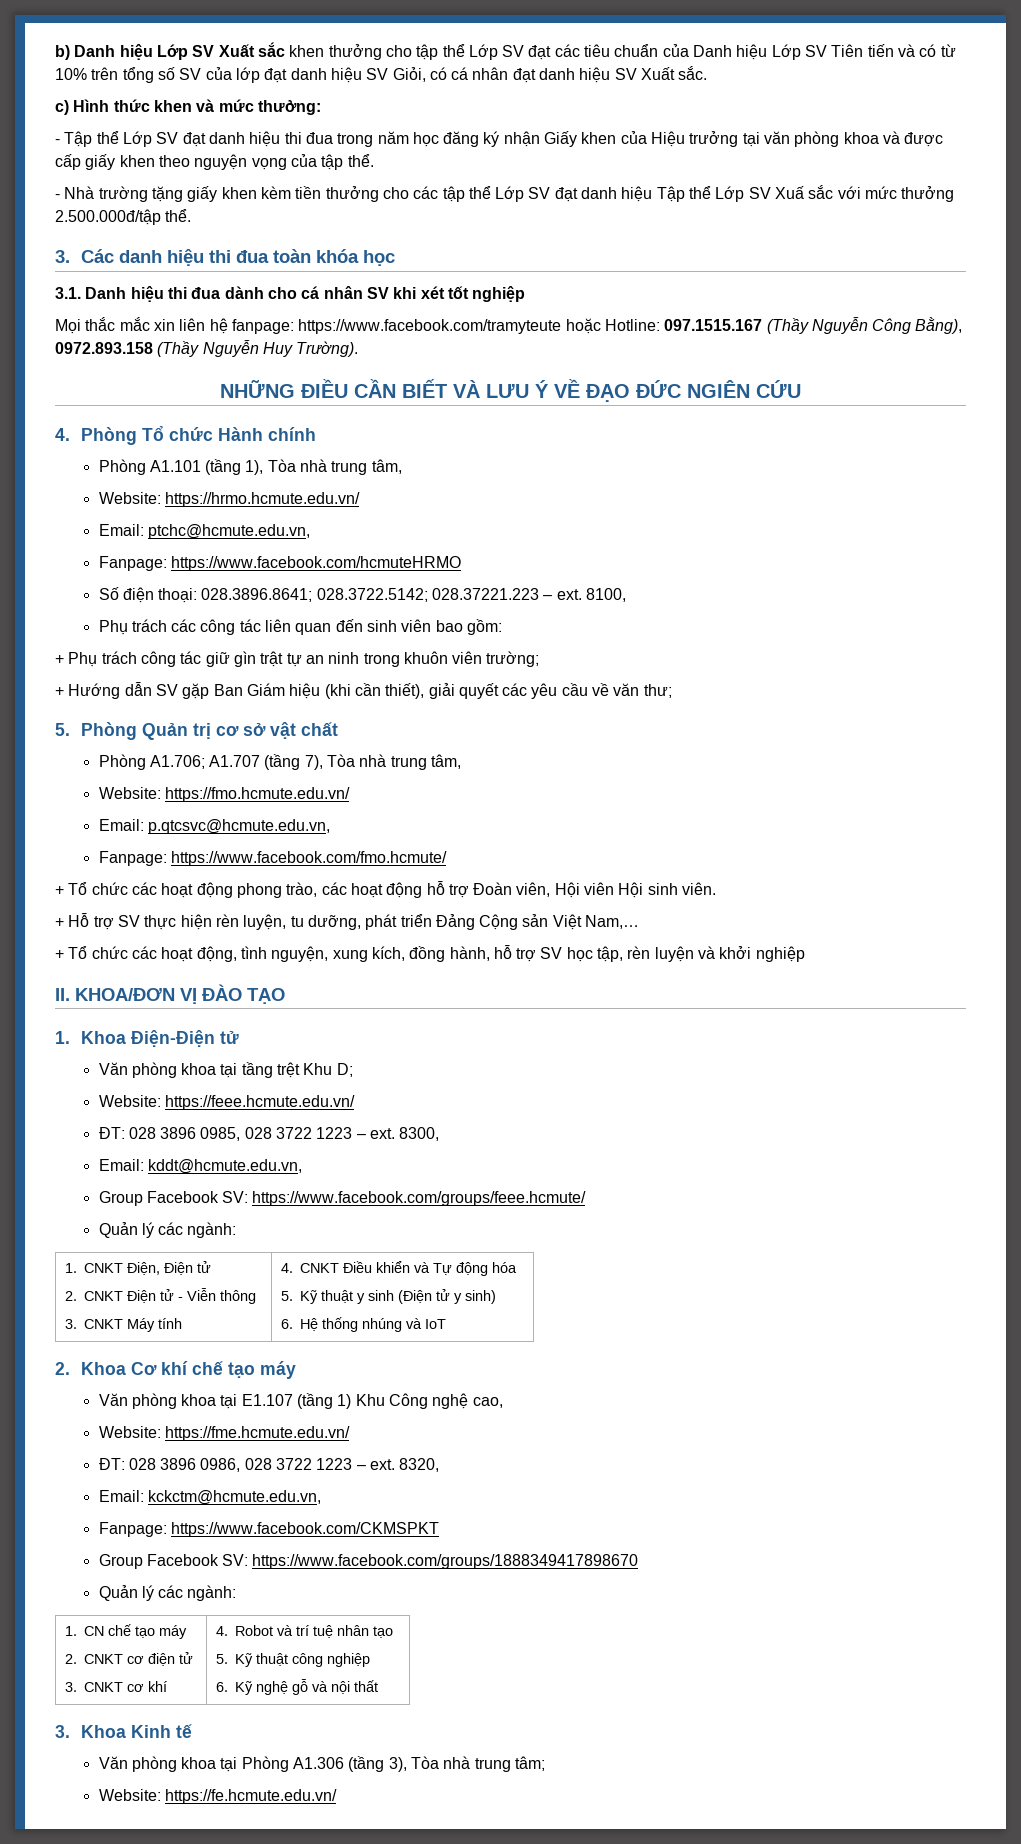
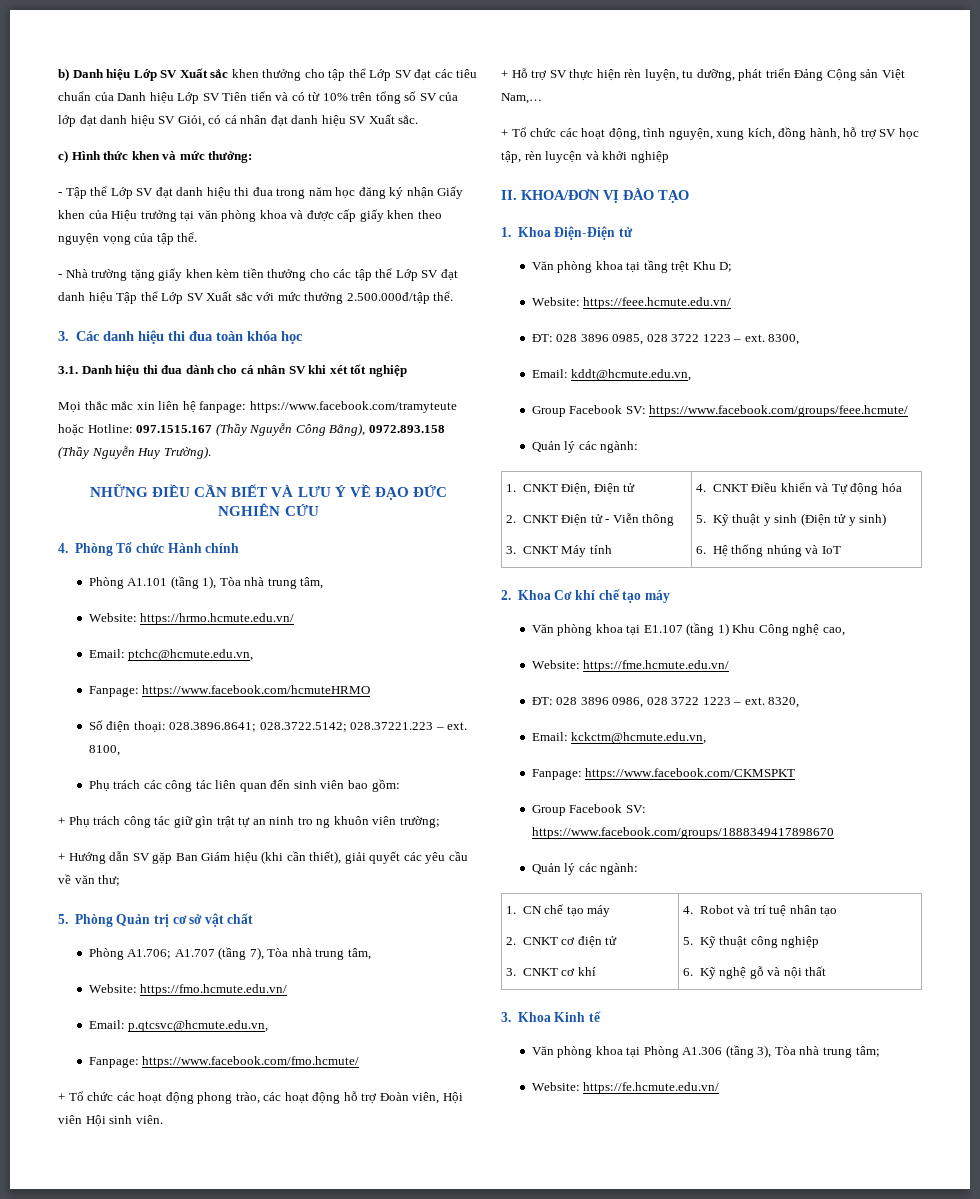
- - Nhà trường tặng giấy khen kèm tiền thưởng cho các tập thể Lớp SV đạt danh hiệu Tập thể Lớp SV Xuấ sắc với mức thưởng 2.500.000đ/tập thể.
+ - Nhà trường tặng giấy khen kèm tiền thưởng cho các tập thể Lớp SV đạt danh hiệu Tập thể Lớp SV Xuất sắc với mức thưởng 2.500.000đ/tập thể.
- NHỮNG ĐIỀU CẦN BIẾT VÀ LƯU Ý VỀ ĐẠO ĐỨC NGIÊN CỨU
+ NHỮNG ĐIỀU CẦN BIẾT VÀ LƯU Ý VỀ ĐẠO ĐỨC NGHIÊN CỨU
- + Phụ trách công tác giữ gìn trật tự an ninh trong khuôn viên trường;
+ + Phụ trách công tác giữ gìn trật tự an ninh tro ng khuôn viên trường;
- + Tổ chức các hoạt động, tình nguyện, xung kích, đồng hành, hỗ trợ SV học tập, rèn luyện và khởi nghiệp
+ + Tổ chức các hoạt động, tình nguyện, xung kích, đồng hành, hỗ trợ SV học tập, rèn luycện và khởi nghiệp

